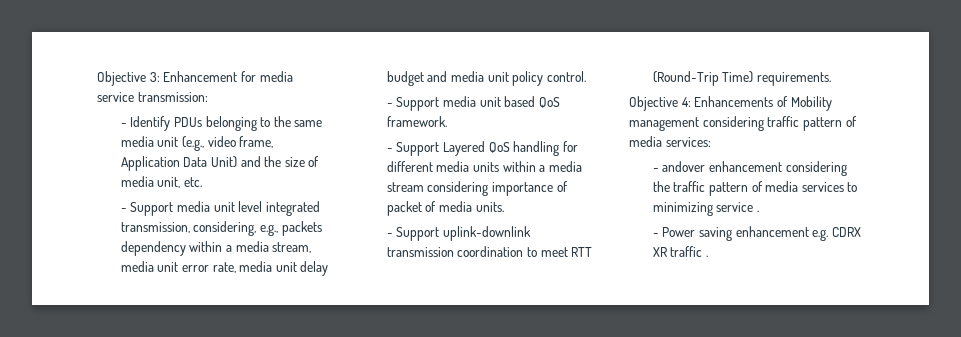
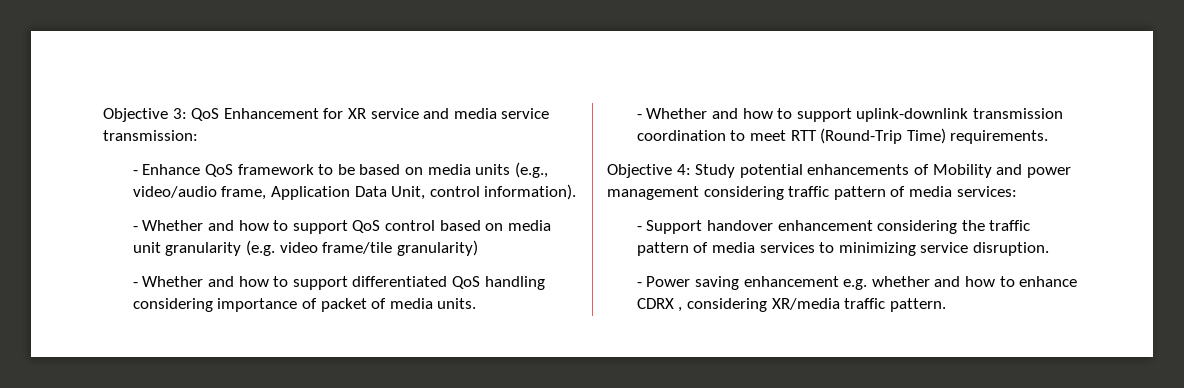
- Objective 3: Enhancement for media service transmission:
+ Objective 3: QoS Enhancement for XR service and media service transmission:
- - Identify PDUs belonging to the same media unit (e.g., video frame, Application Data Unit) and the size of media unit, etc.
- - Support media unit level integrated transmission, considering, e.g., packets dependency within a media stream, media unit error rate, media unit delay budget and media unit policy control.
- - Support media unit based QoS framework.
- - Support Layered QoS handling for different media units within a media stream considering importance of packet of media units.
+ - Enhance QoS framework to be based on media units (e.g., video/audio frame, Application Data Unit, control information).
+ - Whether and how to support QoS control based on media unit granularity (e.g. video frame/tile granularity)
+ - Whether and how to support differentiated QoS handling considering importance of packet of media units.
- - Support uplink-downlink transmission coordination to meet RTT (Round-Trip Time) requirements.
+ - Whether and how to support uplink-downlink transmission coordination to meet RTT (Round-Trip Time) requirements.
- Objective 4: Enhancements of Mobility management considering traffic pattern of media services:
+ Objective 4: Study potential enhancements of Mobility and power management considering traffic pattern of media services:
- - andover enhancement considering the traffic pattern of media services to minimizing service .
+ - Support handover enhancement considering the traffic pattern of media services to minimizing service disruption.
- - Power saving enhancement e.g. CDRX XR traffic .
+ - Power saving enhancement e.g. whether and how to enhance CDRX , considering XR/media traffic pattern.

